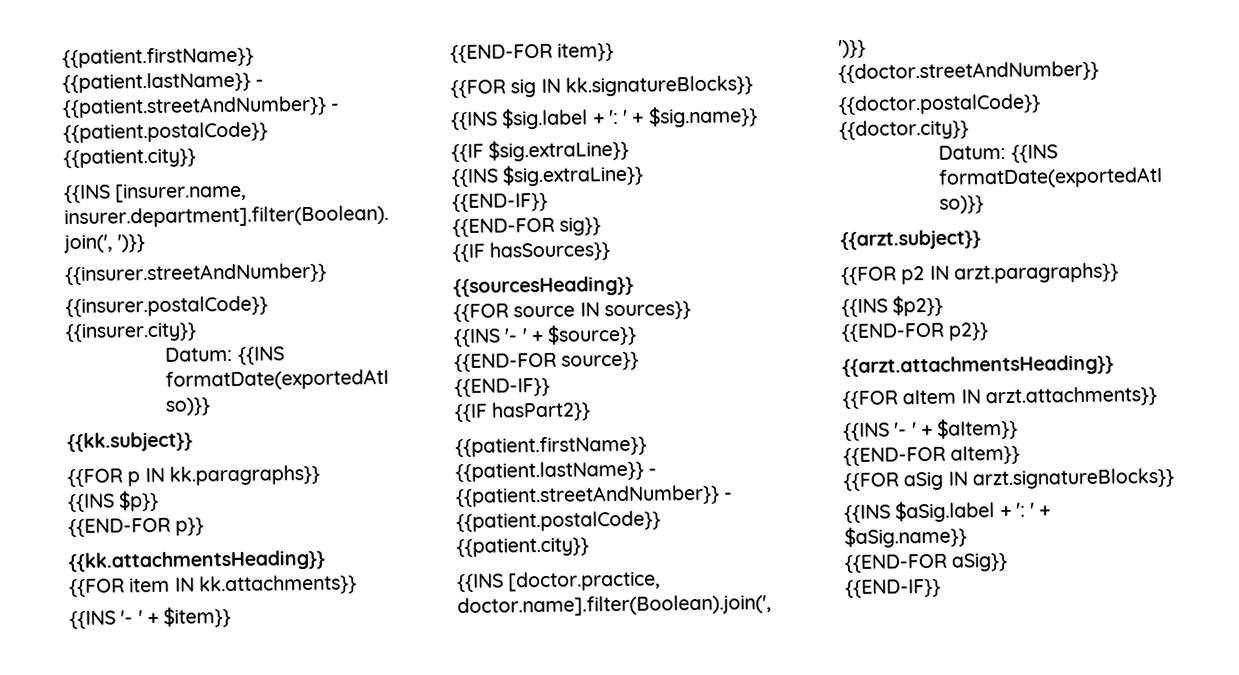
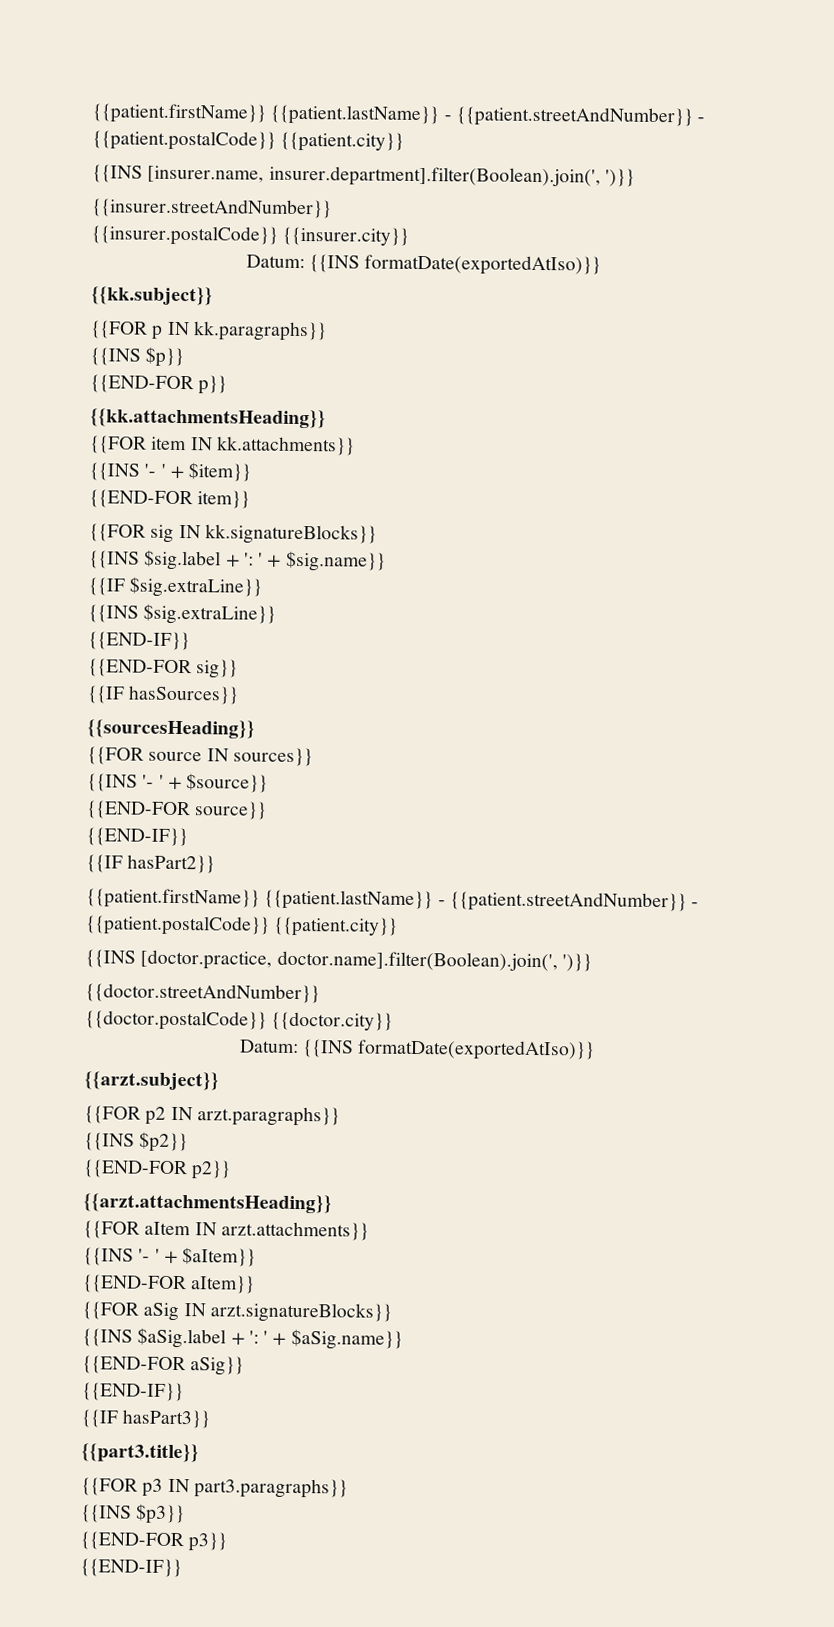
+ {{IF hasPart3}}
+ {{part3.title}}
+ {{FOR p3 IN part3.paragraphs}}
+ {{INS $p3}}
+ {{END-FOR p3}}
+ {{END-IF}}

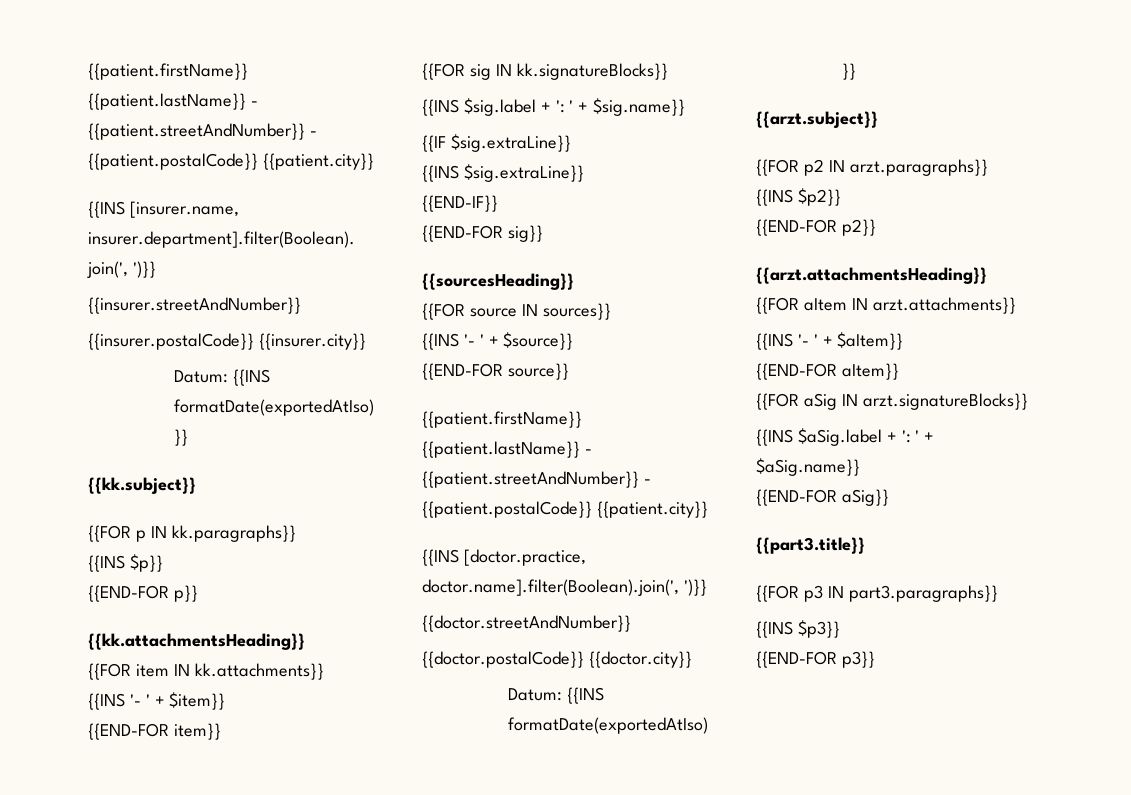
- {{IF hasSources}}
  {{END-FOR source}}
- {{END-IF}}
- {{IF hasPart2}}
  {{END-FOR aSig}}
- {{END-IF}}
- {{IF hasPart3}}
  {{END-FOR p3}}
- {{END-IF}}

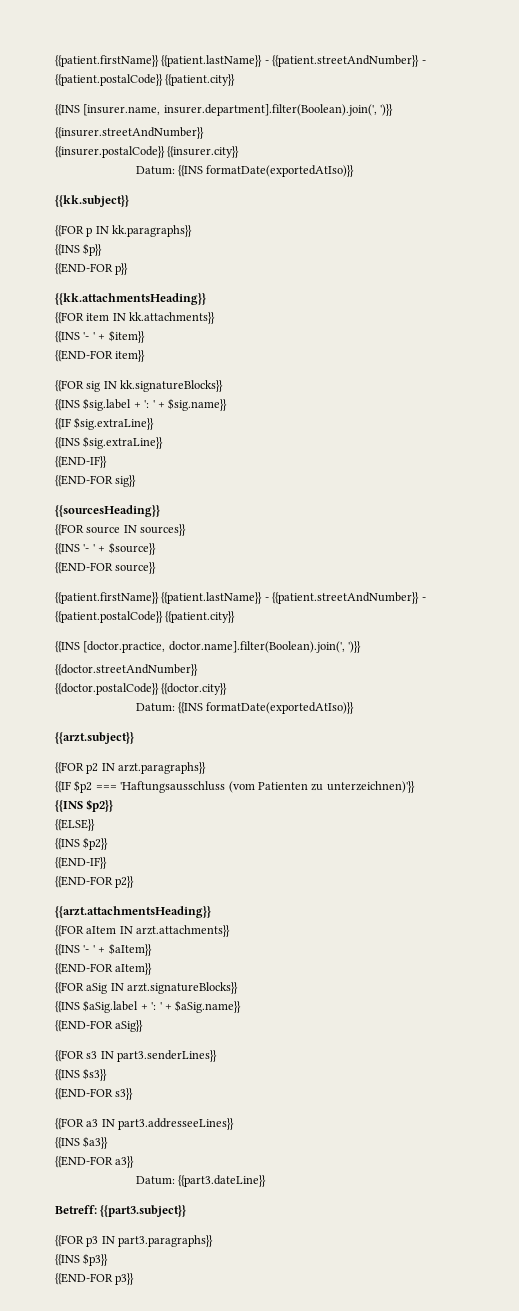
+ {{IF $p2 === 'Haftungsausschluss (vom Patienten zu unterzeichnen)'}}
  {{INS $p2}}
+ {{ELSE}}
+ {{INS $p2}}
+ {{END-IF}}
- {{part3.title}}
+ {{FOR s3 IN part3.senderLines}}
+ {{INS $s3}}
+ {{END-FOR s3}}
+ {{FOR a3 IN part3.addresseeLines}}
+ {{INS $a3}}
+ {{END-FOR a3}}
+ Datum: {{part3.dateLine}}
+ Betreff: {{part3.subject}}

